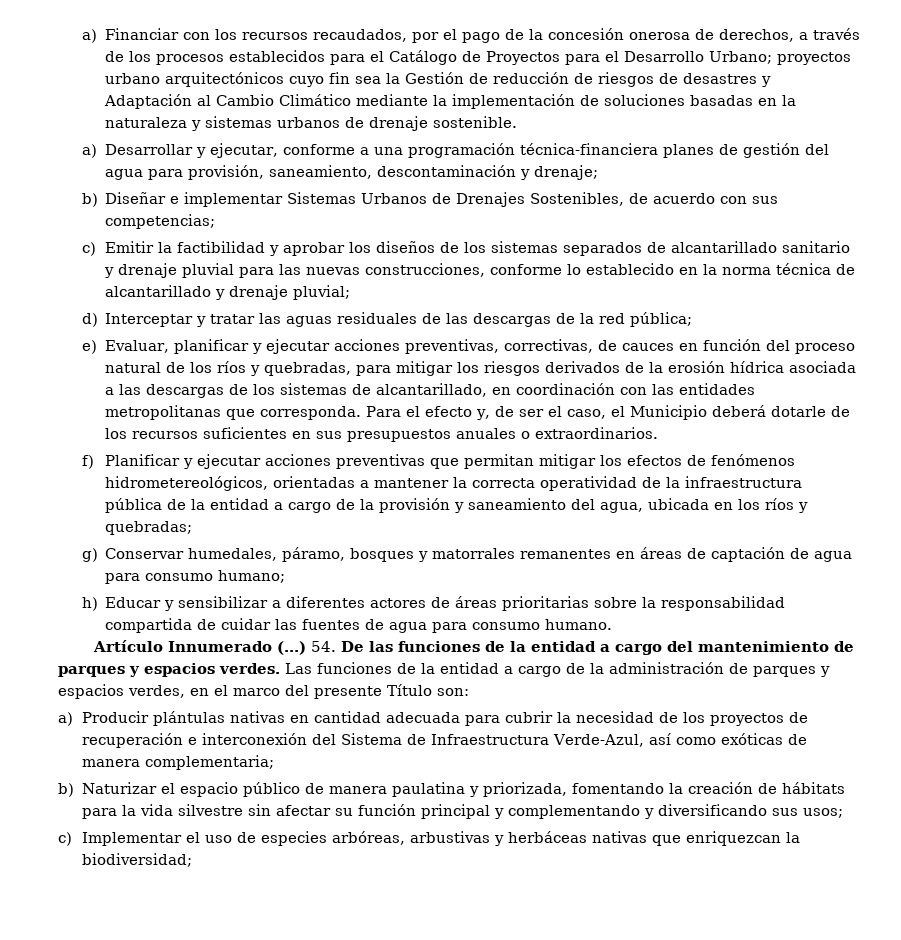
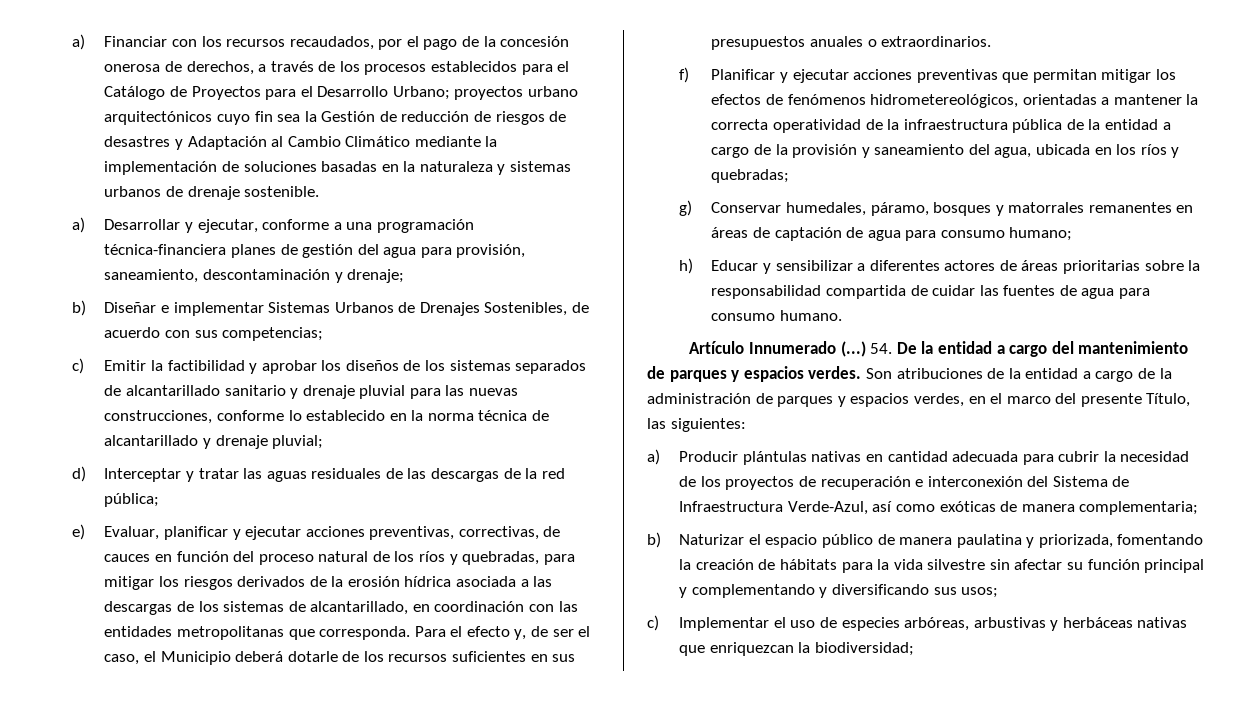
- 54. De las funciones de la entidad a cargo del mantenimiento de parques y espacios verdes.
+ 54. De la entidad a cargo del mantenimiento de parques y espacios verdes.
- Las funciones de la entidad a cargo de la administración de parques y espacios verdes, en el marco del presente Título son:
+ Son atribuciones de la entidad a cargo de la administración de parques y espacios verdes, en el marco del presente Título, las siguientes:

